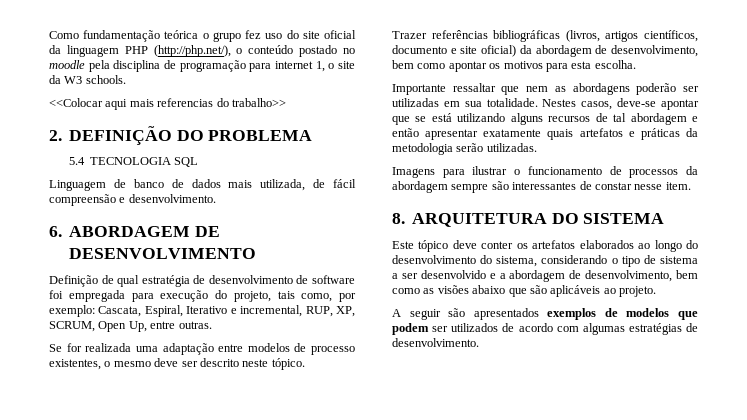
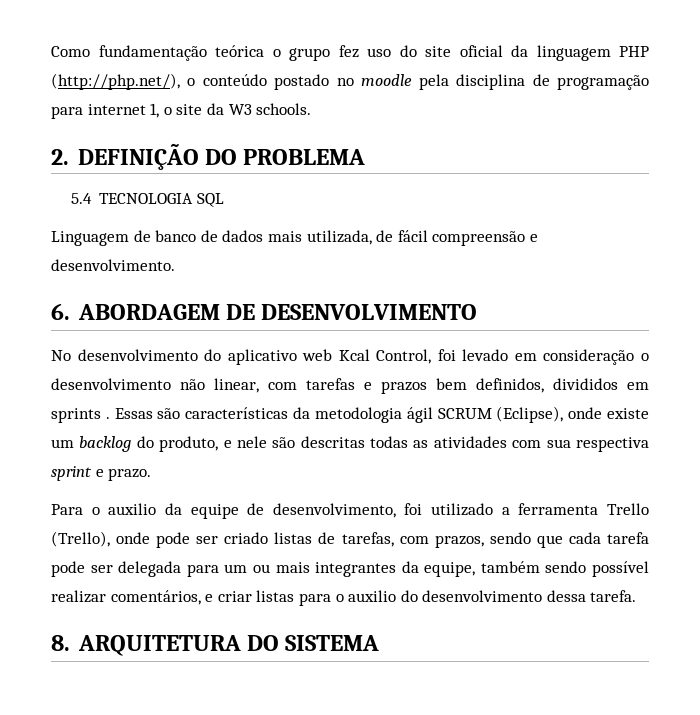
- <<Colocar aqui mais referencias do trabalho>>
- Definição de qual estratégia de desenvolvimento de software foi empregada para execução do projeto, tais como, por exemplo: Cascata, Espiral, Iterativo e incremental, RUP, XP, SCRUM, Open Up, entre outras.
- Se for realizada uma adaptação entre modelos de processo existentes, o mesmo deve ser descrito neste tópico.
- Trazer referências bibliográficas (livros, artigos científicos, documento e site oficial) da abordagem de desenvolvimento, bem como apontar os motivos para esta escolha.
- Importante ressaltar que nem as abordagens poderão ser utilizadas em sua totalidade. Nestes casos, deve-se apontar que se está utilizando alguns recursos de tal abordagem e então apresentar exatamente quais artefatos e práticas da metodologia serão utilizadas.
- Imagens para ilustrar o funcionamento de processos da abordagem sempre são interessantes de constar nesse item.
+ No desenvolvimento do aplicativo web Kcal Control, foi levado em consideração o desenvolvimento não linear, com tarefas e prazos bem definidos, divididos em sprints . Essas são características da metodologia ágil SCRUM (Eclipse), onde existe um backlog do produto, e nele são descritas todas as atividades com sua respectiva sprint e prazo.
+ Para o auxilio da equipe de desenvolvimento, foi utilizado a ferramenta Trello (Trello), onde pode ser criado listas de tarefas, com prazos, sendo que cada tarefa pode ser delegada para um ou mais integrantes da equipe, também sendo possível realizar comentários, e criar listas para o auxilio do desenvolvimento dessa tarefa.
  8. ARQUITETURA DO SISTEMA
- Este tópico deve conter os artefatos elaborados ao longo do desenvolvimento do sistema, considerando o tipo de sistema a ser desenvolvido e a abordagem de desenvolvimento, bem como as visões abaixo que são aplicáveis ao projeto.
- A seguir são apresentados exemplos de modelos que podem ser utilizados de acordo com algumas estratégias de desenvolvimento.

